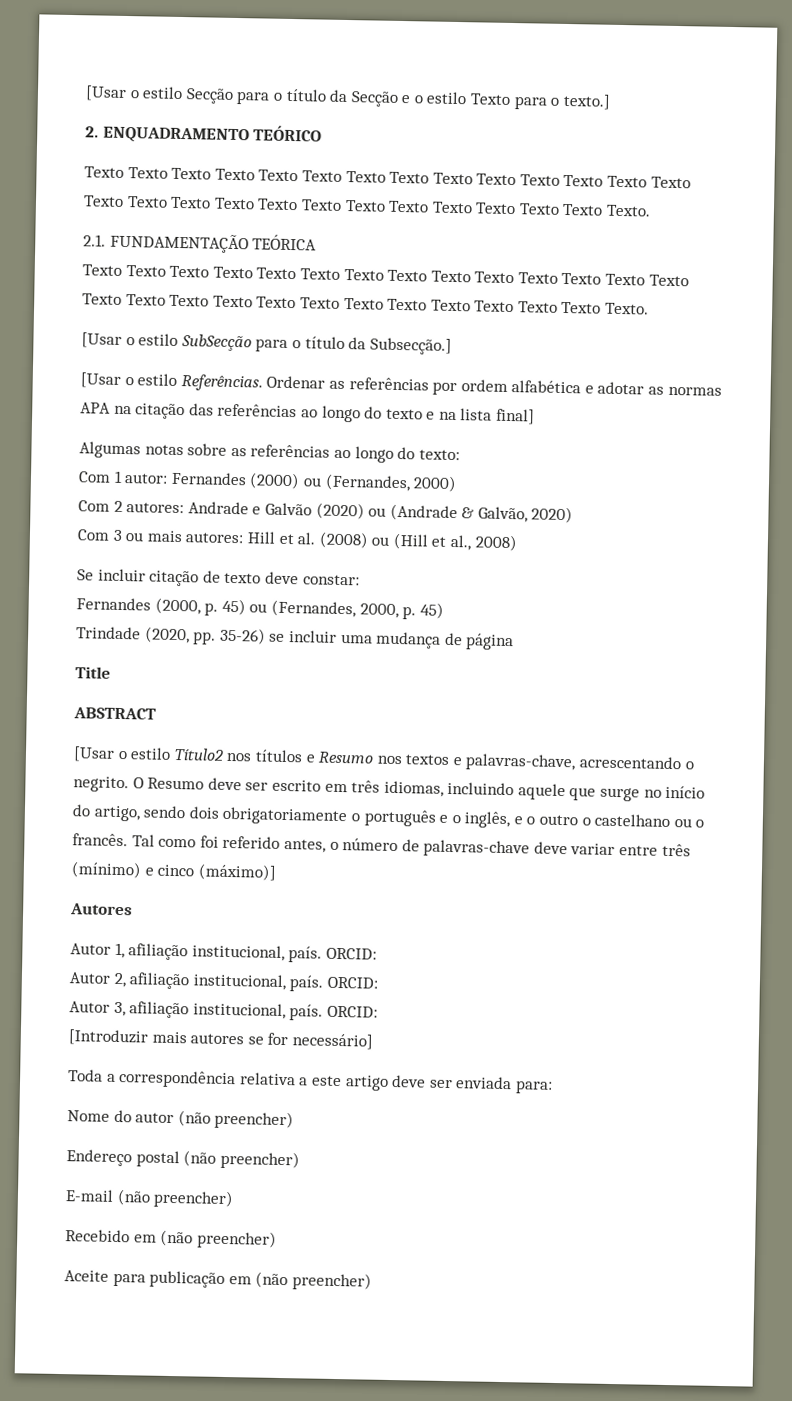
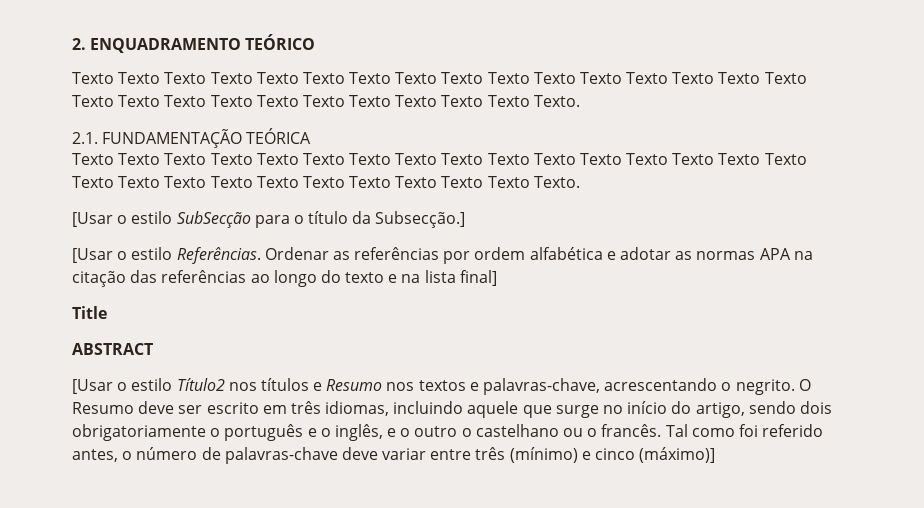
- [Usar o estilo Secção para o título da Secção e o estilo Texto para o texto.]
- Algumas notas sobre as referências ao longo do texto:
- Com 1 autor: Fernandes (2000) ou (Fernandes, 2000)
- Com 2 autores: Andrade e Galvão (2020) ou (Andrade & Galvão, 2020)
- Com 3 ou mais autores: Hill et al. (2008) ou (Hill et al., 2008)
- Se incluir citação de texto deve constar:
- Fernandes (2000, p. 45) ou (Fernandes, 2000, p. 45)
- Trindade (2020, pp. 35-26) se incluir uma mudança de página
- Autores
- Autor 1, afiliação institucional, país. ORCID:
- Autor 2, afiliação institucional, país. ORCID:
- Autor 3, afiliação institucional, país. ORCID:
- [Introduzir mais autores se for necessário]
- Toda a correspondência relativa a este artigo deve ser enviada para:
- Nome do autor (não preencher)
- Endereço postal (não preencher)
- E-mail (não preencher)
- Recebido em (não preencher)
- Aceite para publicação em (não preencher)

